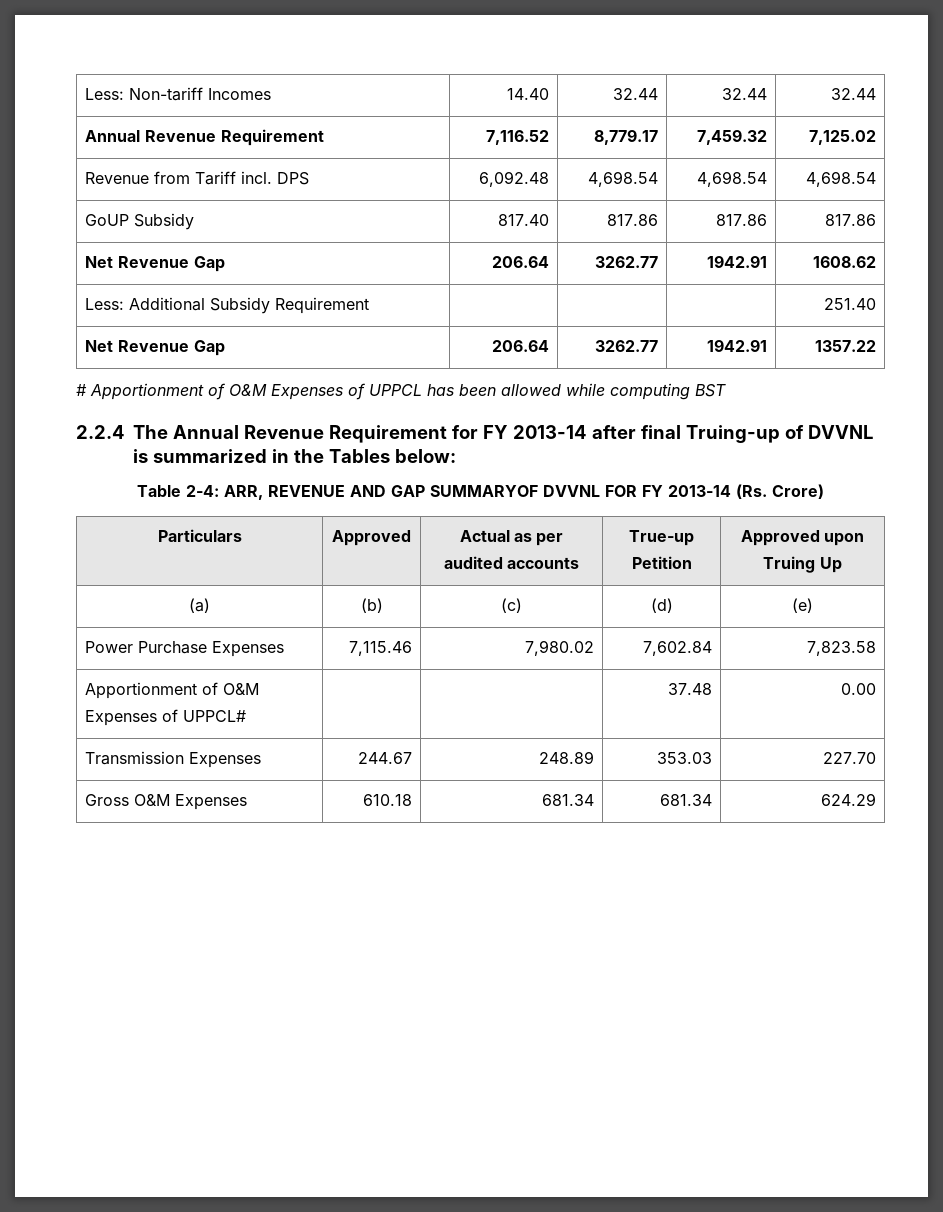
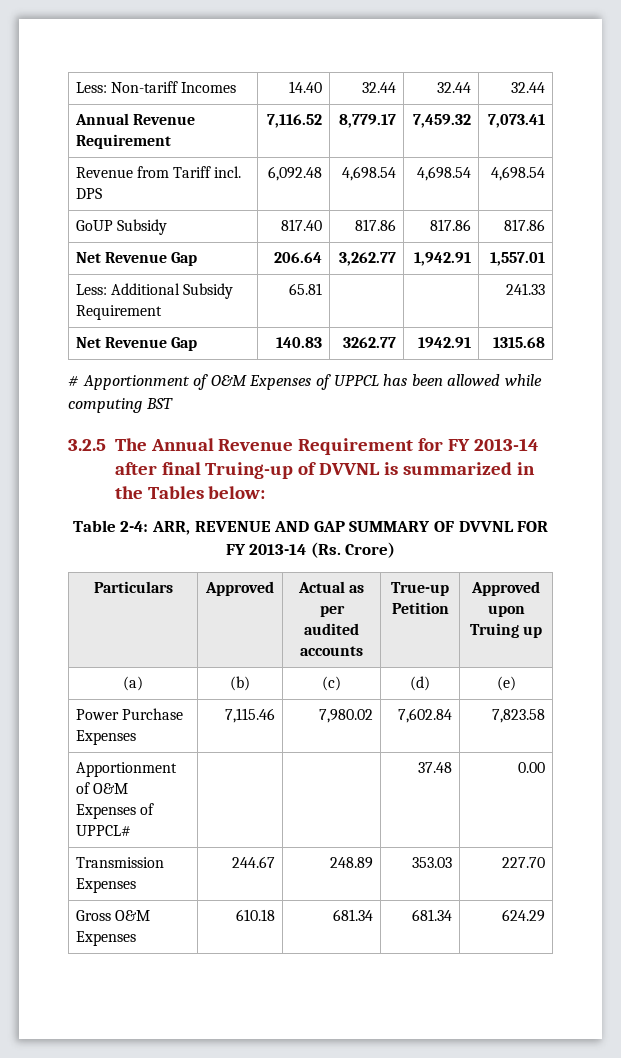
- Annual Revenue Requirement | 7,116.52 | 8,779.17 | 7,459.32 | 7,125.02
+ Annual Revenue Requirement | 7,116.52 | 8,779.17 | 7,459.32 | 7,073.41
- Net Revenue Gap | 206.64 | 3262.77 | 1942.91 | 1608.62
+ Net Revenue Gap | 206.64 | 3,262.77 | 1,942.91 | 1,557.01
- Less: Additional Subsidy Requirement | | | | 251.40
- Net Revenue Gap | 206.64 | 3262.77 | 1942.91 | 1357.22
+ Less: Additional Subsidy Requirement | 65.81 | | | 241.33
+ Net Revenue Gap | 140.83 | 3262.77 | 1942.91 | 1315.68
- 2.2.4 The Annual Revenue Requirement for FY 2013-14 after final Truing-up of DVVNL is summarized in the Tables below:
+ 3.2.5 The Annual Revenue Requirement for FY 2013-14 after final Truing-up of DVVNL is summarized in the Tables below:
- Table 2-4: ARR, REVENUE AND GAP SUMMARYOF DVVNL FOR FY 2013-14 (Rs. Crore)
+ Table 2-4: ARR, REVENUE AND GAP SUMMARY OF DVVNL FOR FY 2013-14 (Rs. Crore)
- Particulars | Approved | Actual as per audited accounts | True-up Petition | Approved upon Truing Up
+ Particulars | Approved | Actual as per audited accounts | True-up Petition | Approved upon Truing up

